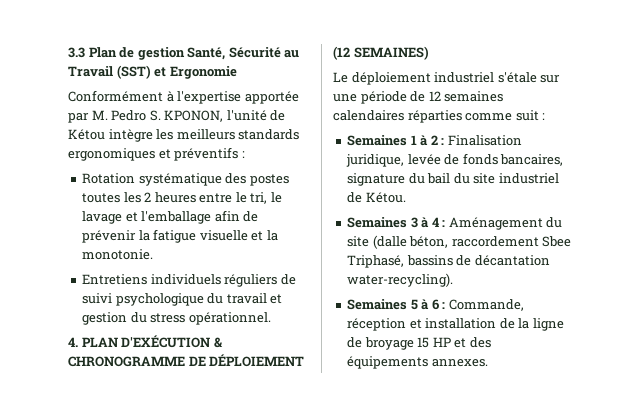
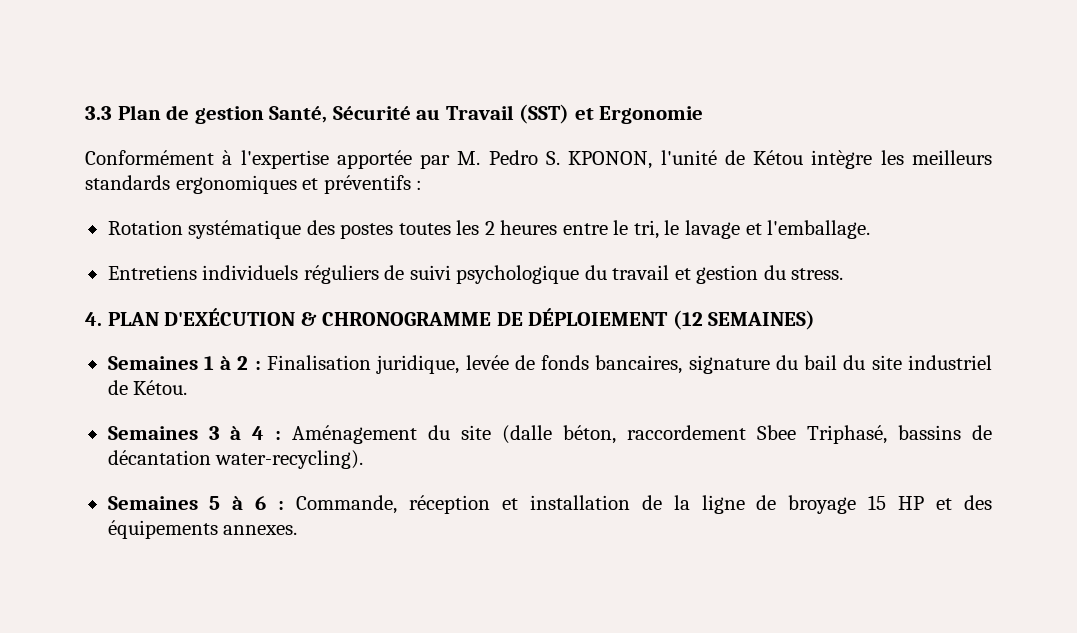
- Rotation systématique des postes toutes les 2 heures entre le tri, le lavage et l'emballage afin de prévenir la fatigue visuelle et la monotonie.
+ Rotation systématique des postes toutes les 2 heures entre le tri, le lavage et l'emballage.
- Entretiens individuels réguliers de suivi psychologique du travail et gestion du stress opérationnel.
+ Entretiens individuels réguliers de suivi psychologique du travail et gestion du stress.
- Le déploiement industriel s'étale sur une période de 12 semaines calendaires réparties comme suit :

